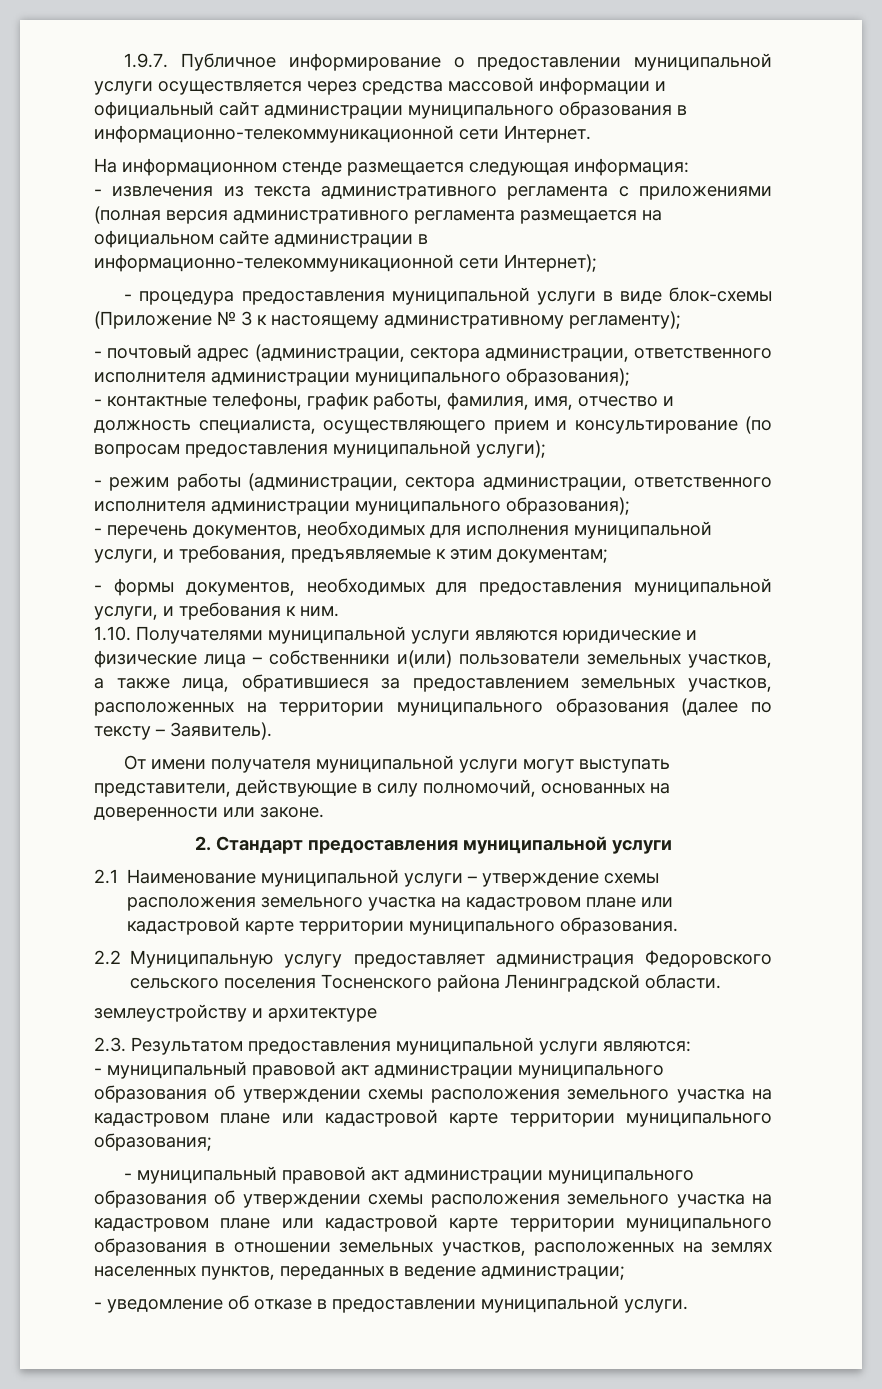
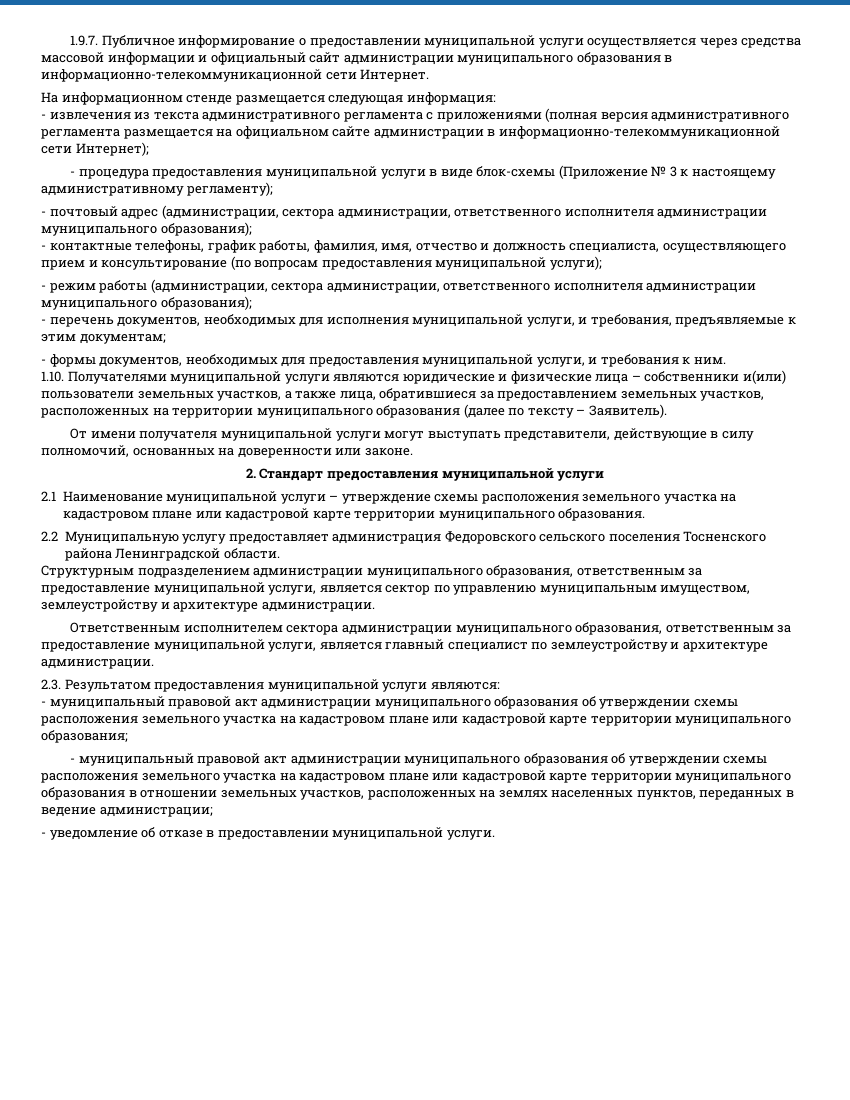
- землеустройству и архитектуре
+ Структурным подразделением администрации муниципального образования, ответственным за предоставление муниципальной услуги, является сектор по управлению муниципальным имуществом, землеустройству и архитектуре администрации.
+ Ответственным исполнителем сектора администрации муниципального образования, ответственным за предоставление муниципальной услуги, является главный специалист по землеустройству и архитектуре администрации.

